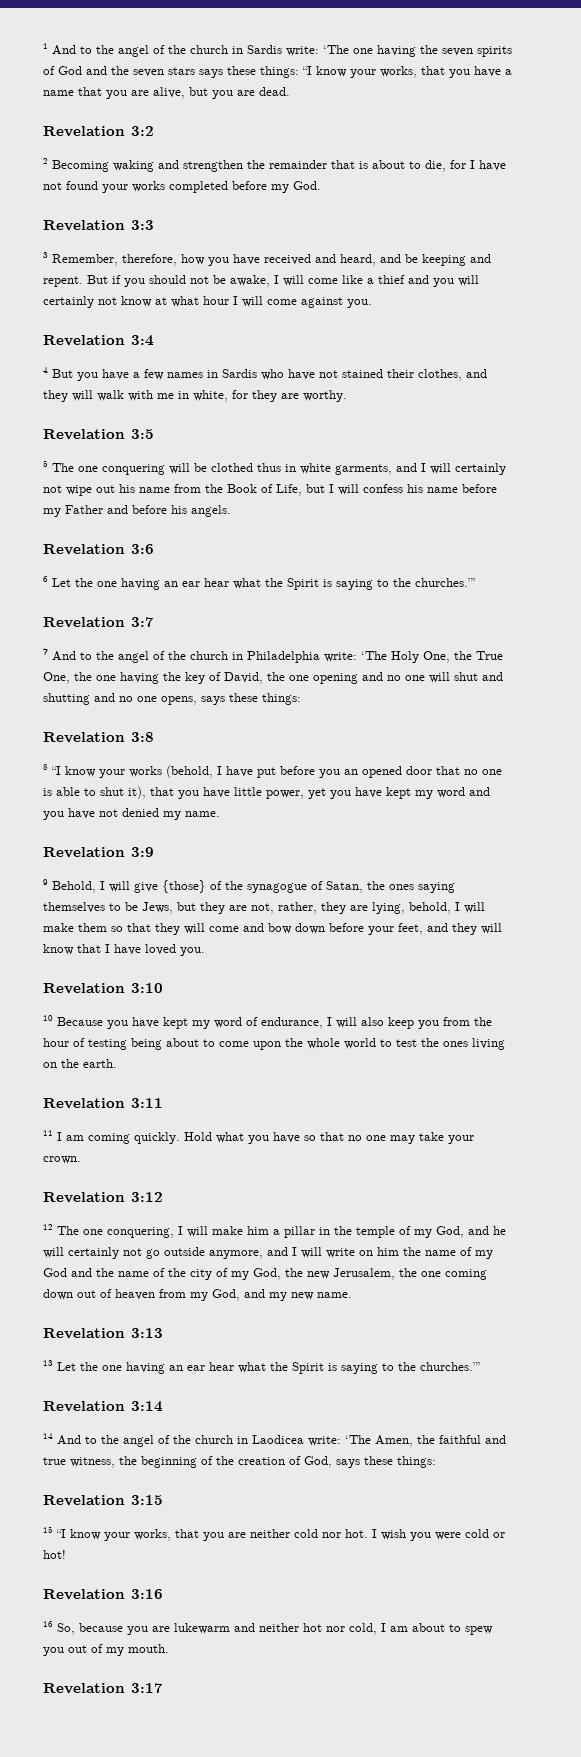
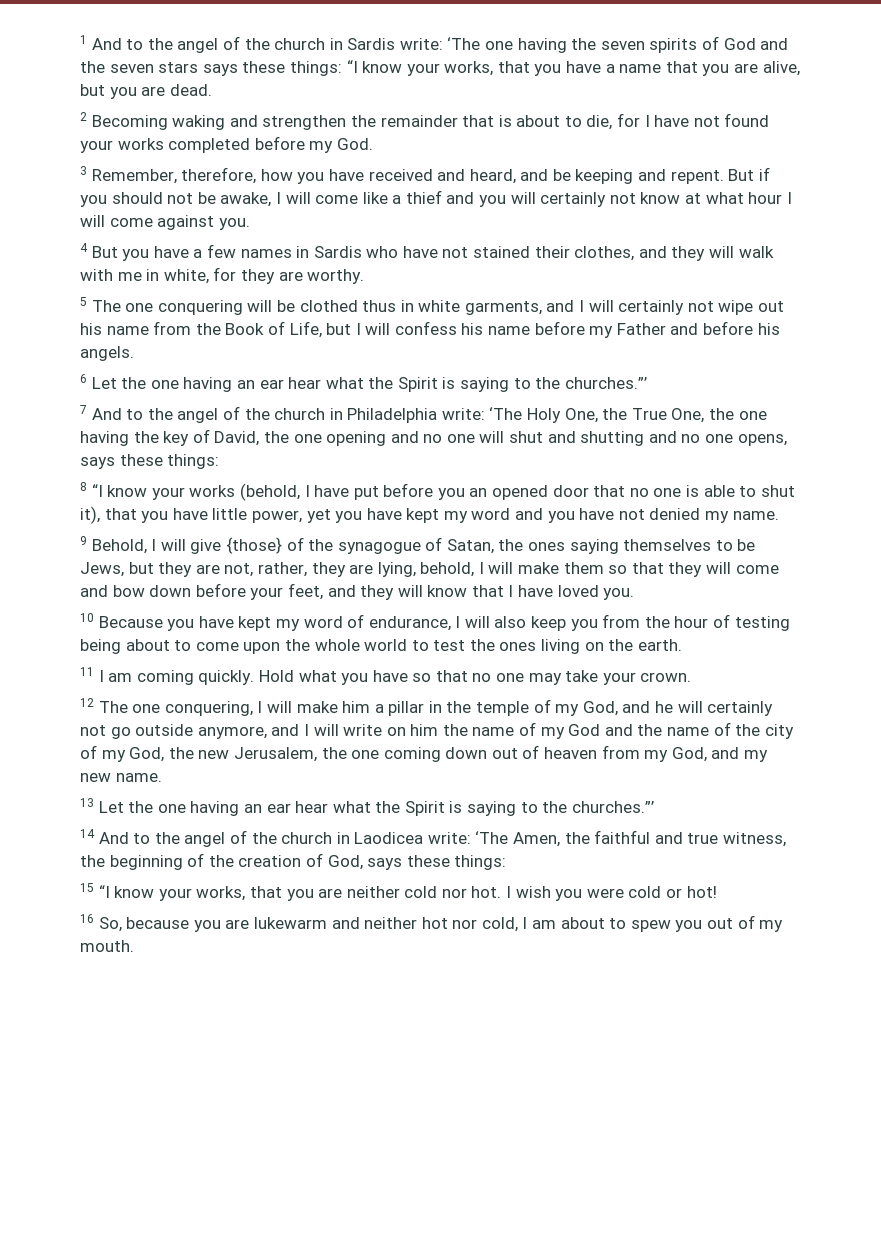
- Revelation 3:2
- Revelation 3:3
- Revelation 3:4
- Revelation 3:5
- Revelation 3:6
- Revelation 3:7
- Revelation 3:8
- Revelation 3:9
- Revelation 3:10
- Revelation 3:11
- Revelation 3:12
- Revelation 3:13
- Revelation 3:14
- Revelation 3:15
- Revelation 3:16
- Revelation 3:17

